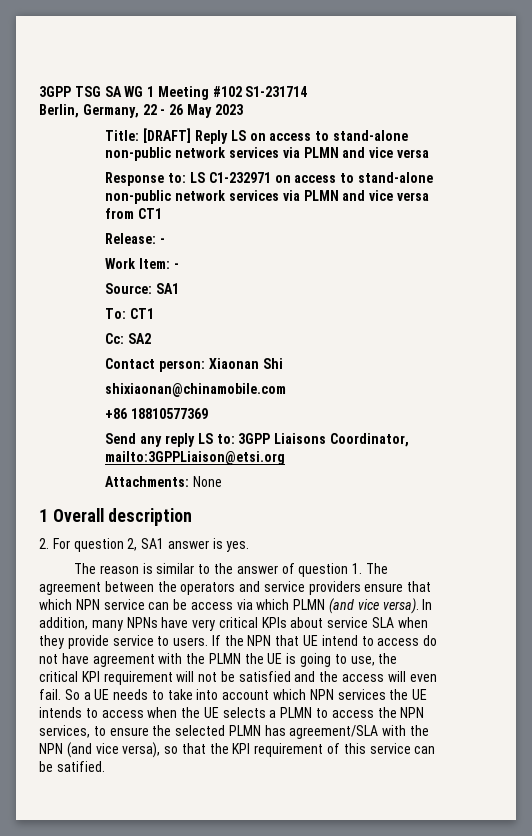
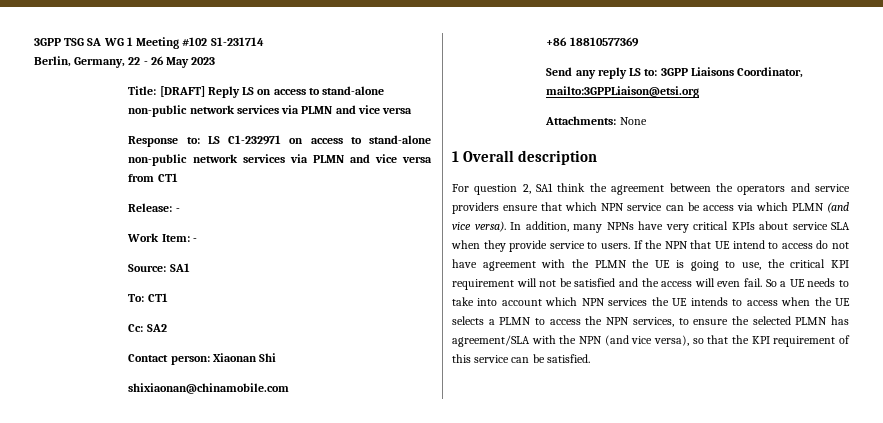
- 2. For question 2, SA1 answer is yes.
- The reason is similar to the answer of question 1. The agreement between the operators and service providers ensure that which NPN service can be access via which PLMN (and vice versa).
+ For question 2, SA1 think the agreement between the operators and service providers ensure that which NPN service can be access via which PLMN (and vice versa).
- So a UE needs to take into account which NPN services the UE intends to access when the UE selects a PLMN to access the NPN services, to ensure the selected PLMN has agreement/SLA with the NPN (and vice versa), so that the KPI requirement of this service can be satified.
+ So a UE needs to take into account which NPN services the UE intends to access when the UE selects a PLMN to access the NPN services, to ensure the selected PLMN has agreement/SLA with the NPN (and vice versa), so that the KPI requirement of this service can be satisfied.

